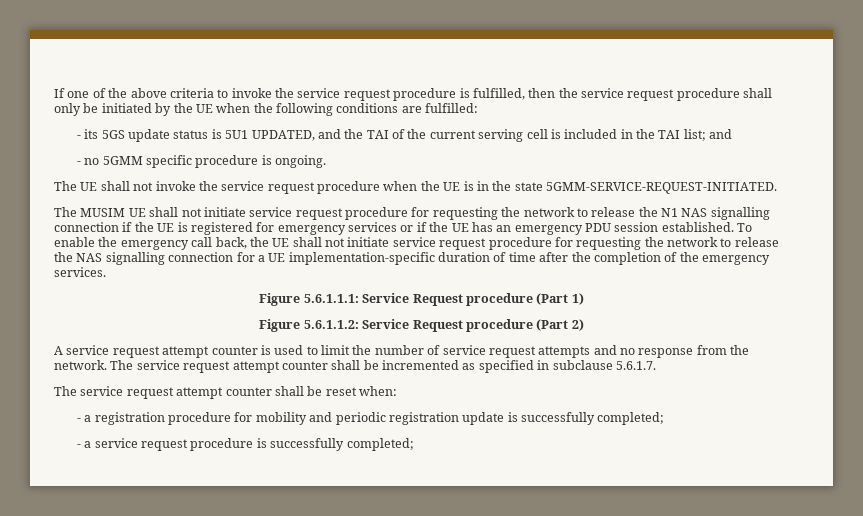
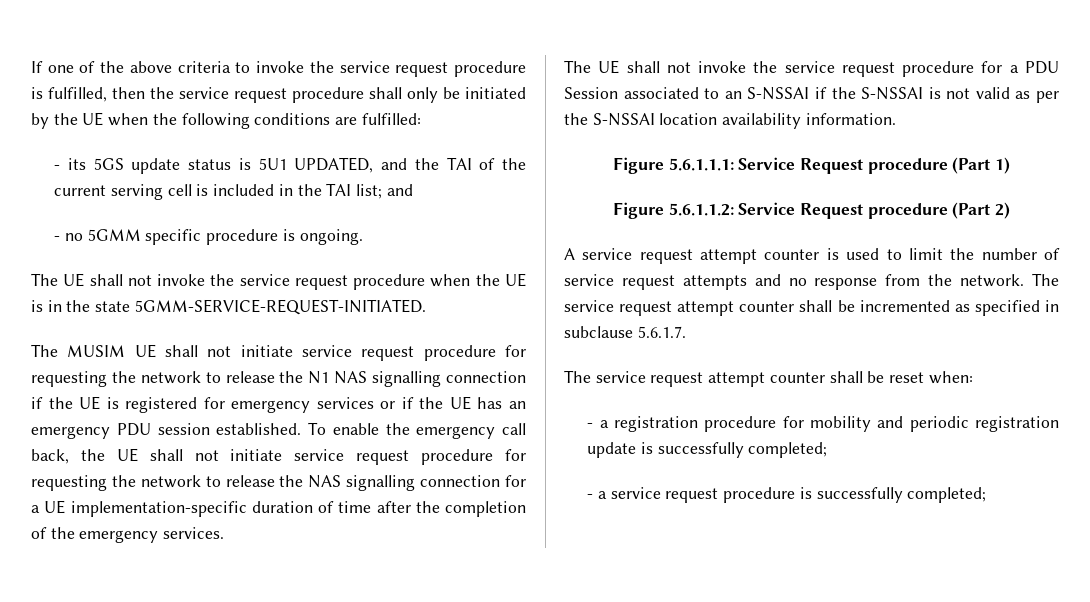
+ The UE shall not invoke the service request procedure for a PDU Session associated to an S-NSSAI if the S-NSSAI is not valid as per the S-NSSAI location availability information.

